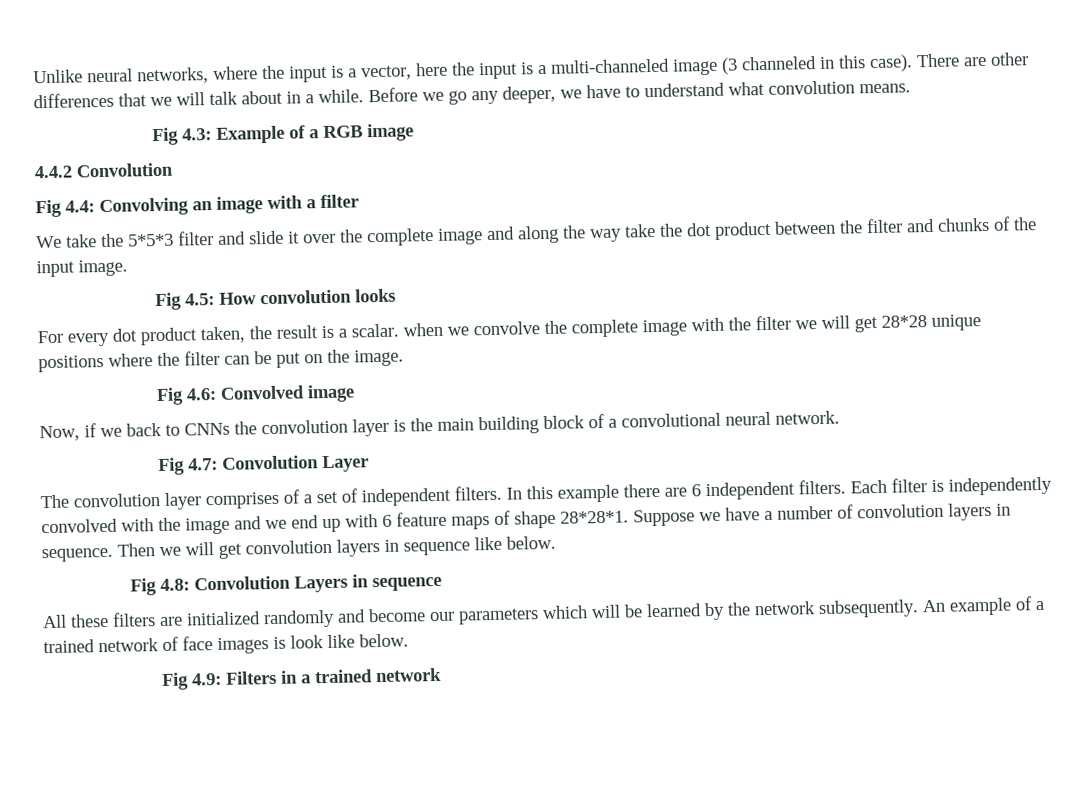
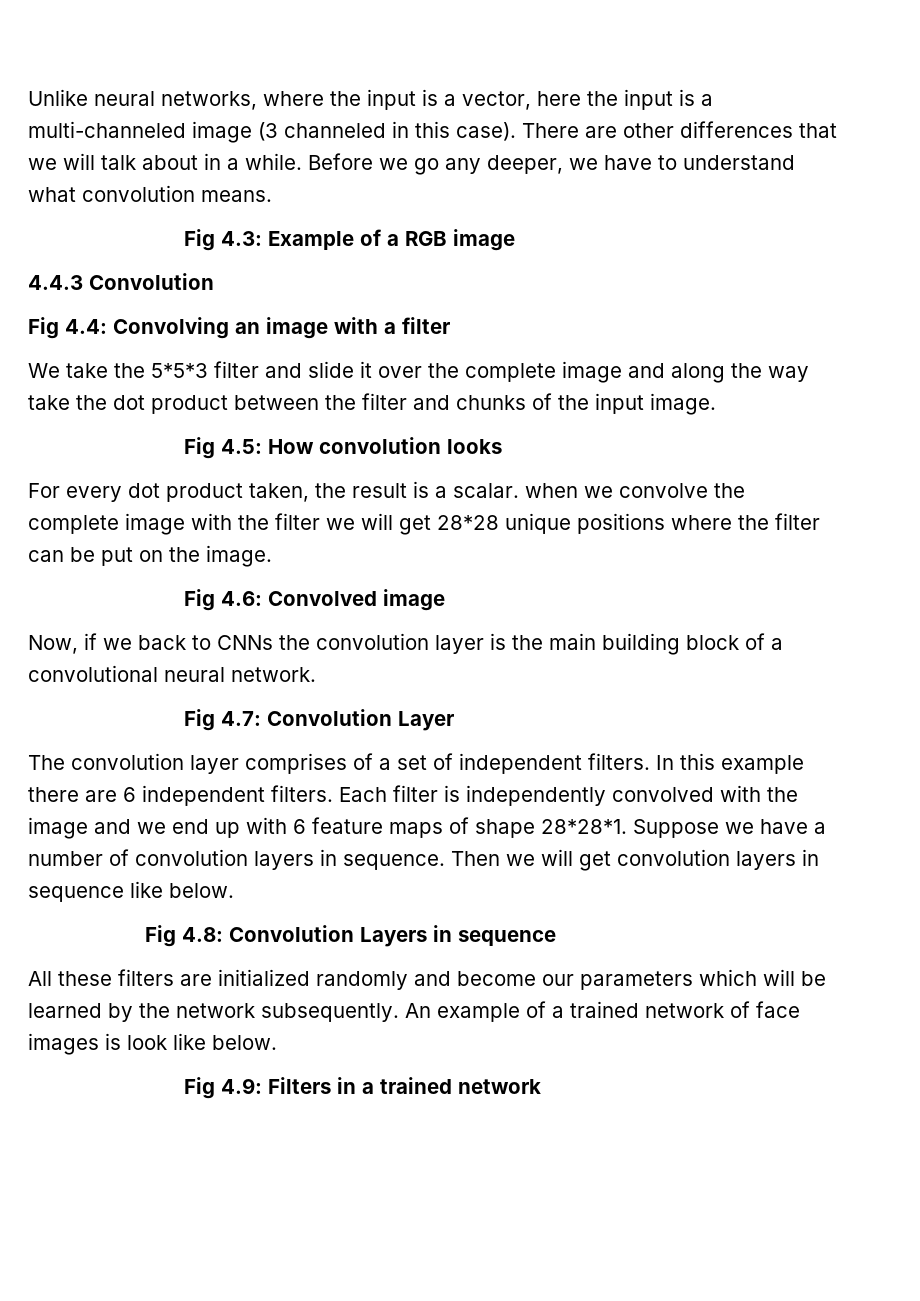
- 4.4.2 Convolution
+ 4.4.3 Convolution

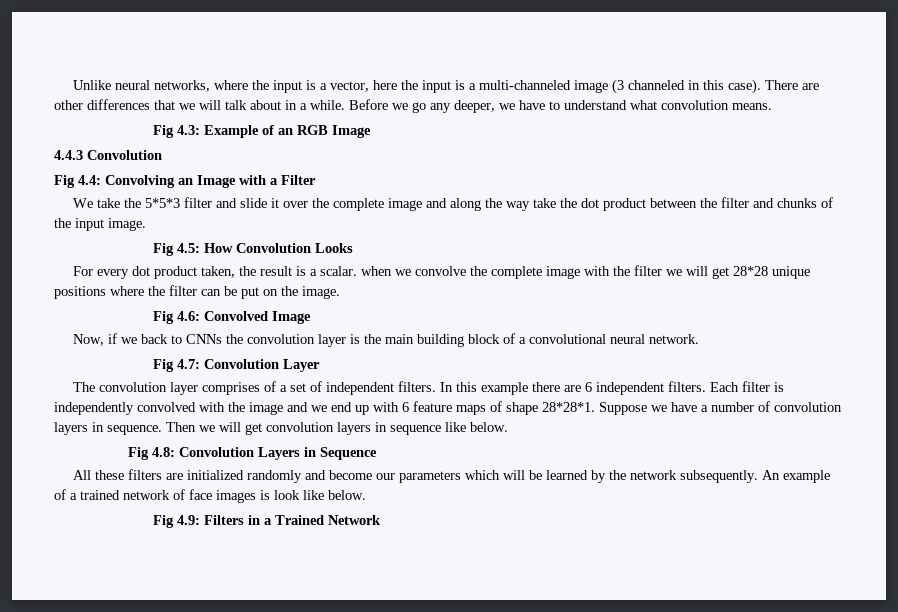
- Fig 4.3: Example of a RGB image
+ Fig 4.3: Example of an RGB Image
- Fig 4.4: Convolving an image with a filter
+ Fig 4.4: Convolving an Image with a Filter
- Fig 4.5: How convolution looks
+ Fig 4.5: How Convolution Looks
- Fig 4.6: Convolved image
+ Fig 4.6: Convolved Image
- Fig 4.8: Convolution Layers in sequence
+ Fig 4.8: Convolution Layers in Sequence
- Fig 4.9: Filters in a trained network
+ Fig 4.9: Filters in a Trained Network

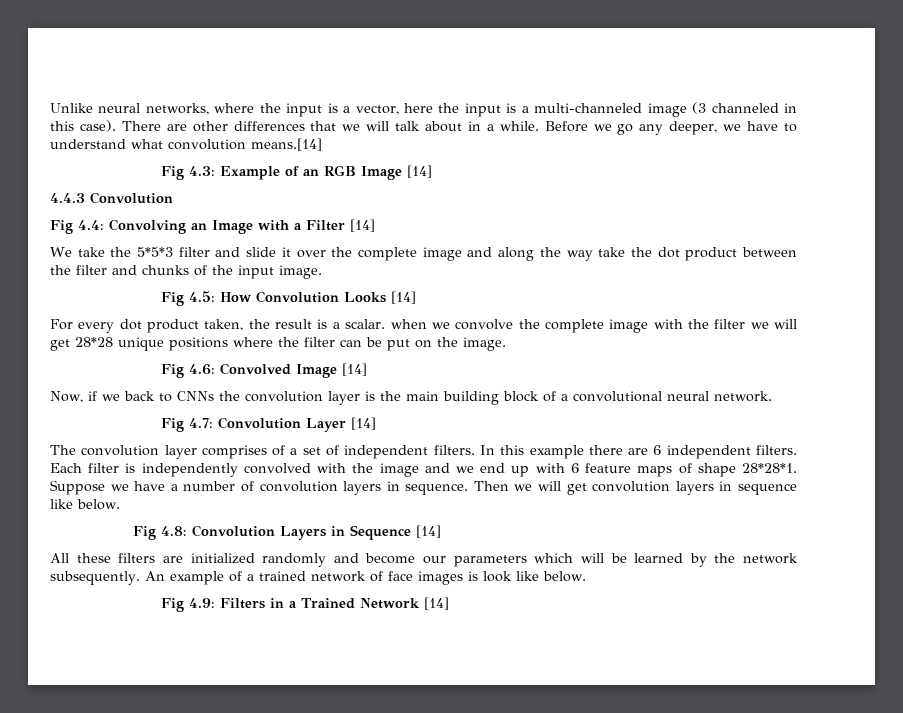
- Before we go any deeper, we have to understand what convolution means.
+ Before we go any deeper, we have to understand what convolution means.[14]
- Fig 4.3: Example of an RGB Image
+ Fig 4.3: Example of an RGB Image [14]
- Fig 4.4: Convolving an Image with a Filter
+ Fig 4.4: Convolving an Image with a Filter [14]
- Fig 4.5: How Convolution Looks
+ Fig 4.5: How Convolution Looks [14]
- Fig 4.6: Convolved Image
+ Fig 4.6: Convolved Image [14]
- Fig 4.7: Convolution Layer
+ Fig 4.7: Convolution Layer [14]
- Fig 4.8: Convolution Layers in Sequence
+ Fig 4.8: Convolution Layers in Sequence [14]
- Fig 4.9: Filters in a Trained Network
+ Fig 4.9: Filters in a Trained Network [14]

